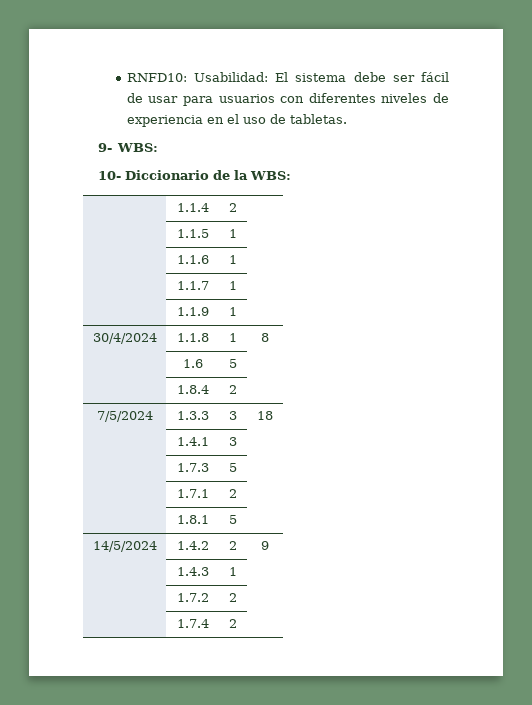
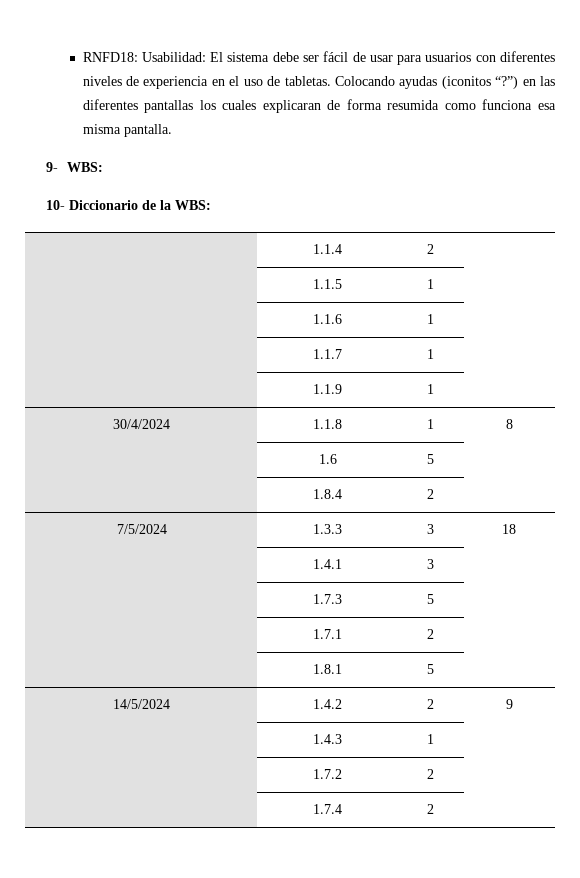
- RNFD10: Usabilidad: El sistema debe ser fácil de usar para usuarios con diferentes niveles de experiencia en el uso de tabletas.
+ RNFD18: Usabilidad: El sistema debe ser fácil de usar para usuarios con diferentes niveles de experiencia en el uso de tabletas. Colocando ayudas (iconitos “?”) en las diferentes pantallas los cuales explicaran de forma resumida como funciona esa misma pantalla.

